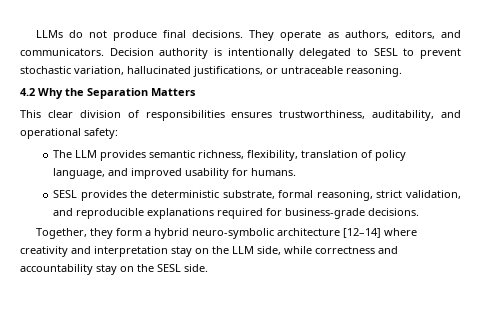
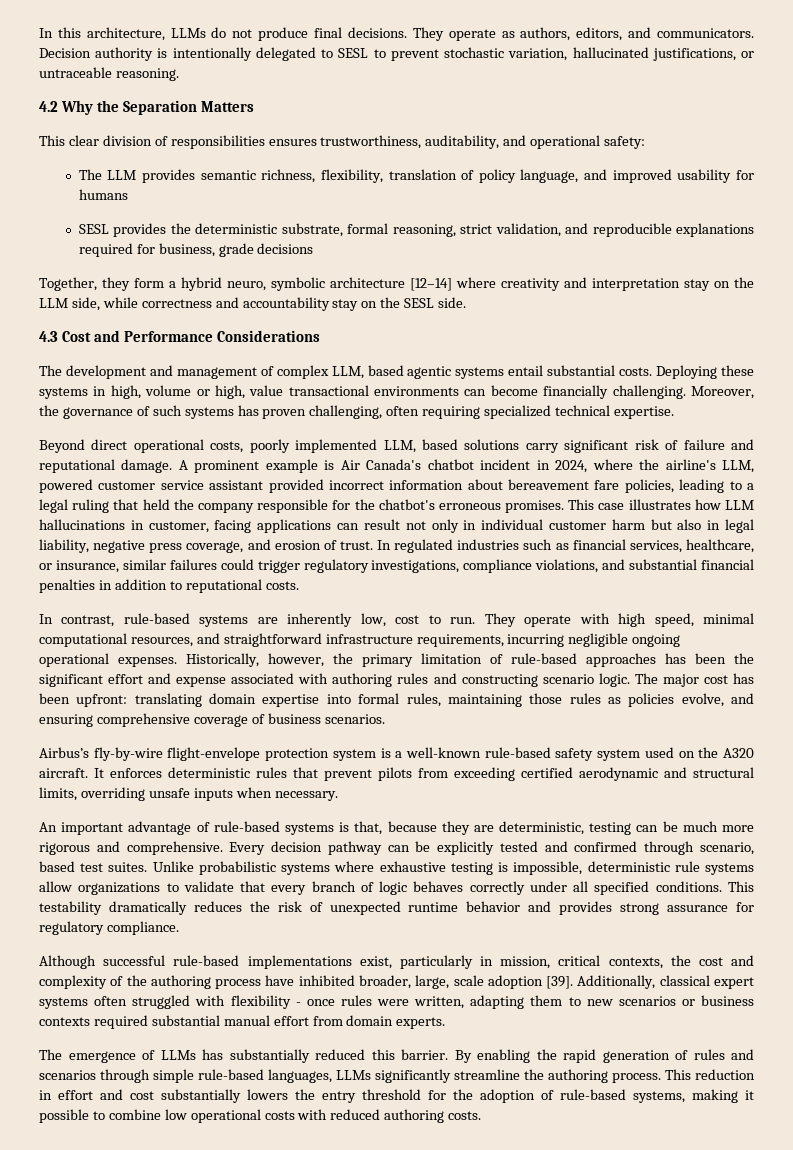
- LLMs do not produce final decisions.
+ In this architecture, LLMs do not produce final decisions.
- The LLM provides semantic richness, flexibility, translation of policy language, and improved usability for humans.
+ The LLM provides semantic richness, flexibility, translation of policy language, and improved usability for humans
- SESL provides the deterministic substrate, formal reasoning, strict validation, and reproducible explanations required for business-grade decisions.
+ SESL provides the deterministic substrate, formal reasoning, strict validation, and reproducible explanations required for business, grade decisions
- Together, they form a hybrid neuro-symbolic architecture [12–14] where creativity and interpretation stay on the LLM side, while correctness and accountability stay on the SESL side.
+ Together, they form a hybrid neuro, symbolic architecture [12–14] where creativity and interpretation stay on the LLM side, while correctness and accountability stay on the SESL side.
+ 4.3 Cost and Performance Considerations
+ The development and management of complex LLM, based agentic systems entail substantial costs. Deploying these systems in high, volume or high, value transactional environments can become financially challenging. Moreover, the governance of such systems has proven challenging, often requiring specialized technical expertise.
+ Beyond direct operational costs, poorly implemented LLM, based solutions carry significant risk of failure and reputational damage. A prominent example is Air Canada's chatbot incident in 2024, where the airline's LLM, powered customer service assistant provided incorrect information about bereavement fare policies, leading to a legal ruling that held the company responsible for the chatbot's erroneous promises. This case illustrates how LLM hallucinations in customer, facing applications can result not only in individual customer harm but also in legal liability, negative press coverage, and erosion of trust. In regulated industries such as financial services, healthcare, or insurance, similar failures could trigger regulatory investigations, compliance violations, and substantial financial penalties in addition to reputational costs.
+ In contrast, rule-based systems are inherently low, cost to run. They operate with high speed, minimal computational resources, and straightforward infrastructure requirements, incurring negligible ongoing operational expenses. Historically, however, the primary limitation of rule-based approaches has been the significant effort and expense associated with authoring rules and constructing scenario logic. The major cost has been upfront: translating domain expertise into formal rules, maintaining those rules as policies evolve, and ensuring comprehensive coverage of business scenarios.
+ Airbus’s fly-by-wire flight-envelope protection system is a well-known rule-based safety system used on the A320 aircraft. It enforces deterministic rules that prevent pilots from exceeding certified aerodynamic and structural limits, overriding unsafe inputs when necessary.
+ An important advantage of rule-based systems is that, because they are deterministic, testing can be much more rigorous and comprehensive. Every decision pathway can be explicitly tested and confirmed through scenario, based test suites. Unlike probabilistic systems where exhaustive testing is impossible, deterministic rule systems allow organizations to validate that every branch of logic behaves correctly under all specified conditions. This testability dramatically reduces the risk of unexpected runtime behavior and provides strong assurance for regulatory compliance.
+ Although successful rule-based implementations exist, particularly in mission, critical contexts, the cost and complexity of the authoring process have inhibited broader, large, scale adoption [39]. Additionally, classical expert systems often struggled with flexibility - once rules were written, adapting them to new scenarios or business contexts required substantial manual effort from domain experts.
+ The emergence of LLMs has substantially reduced this barrier. By enabling the rapid generation of rules and scenarios through simple rule-based languages, LLMs significantly streamline the authoring process. This reduction in effort and cost substantially lowers the entry threshold for the adoption of rule-based systems, making it possible to combine low operational costs with reduced authoring costs.

